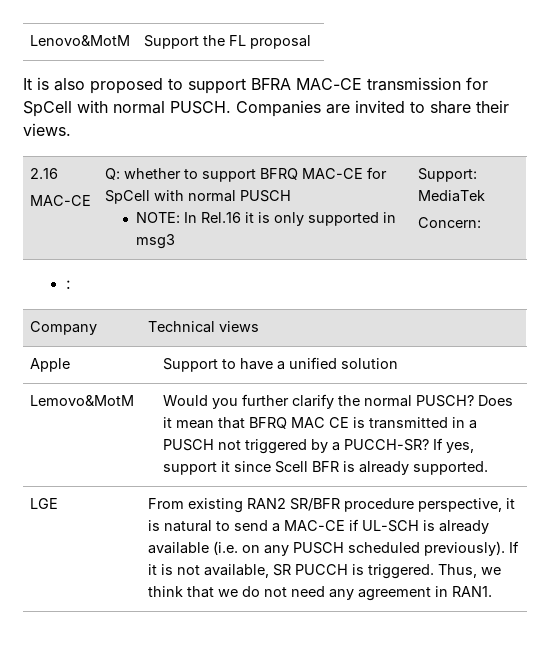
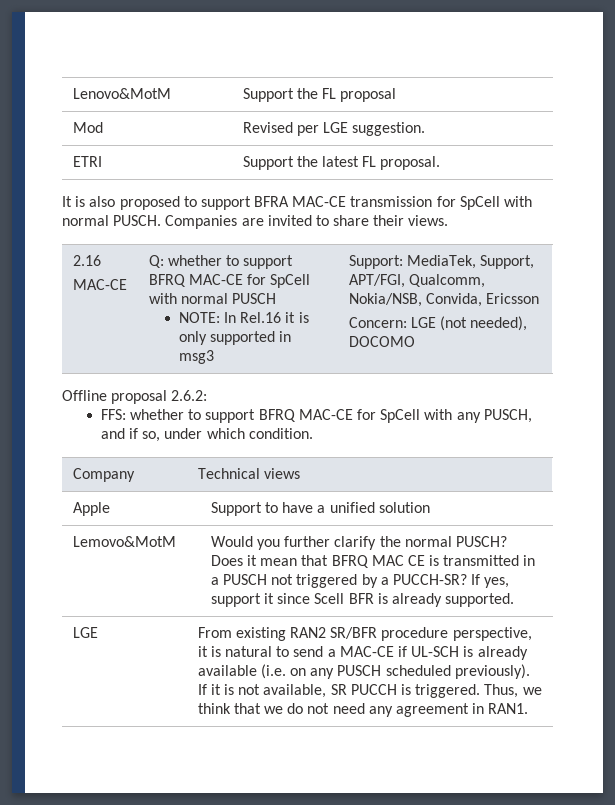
+ Mod | Revised per LGE suggestion.
+ ETRI | Support the latest FL proposal.
  2.16
  MAC-CE | Q: whether to support BFRQ MAC-CE for SpCell with normal PUSCH
- NOTE: In Rel.16 it is only supported in msg3 | Support: MediaTek
- Concern:
- :
+ NOTE: In Rel.16 it is only supported in msg3 | Support: MediaTek, Support, APT/FGI, Qualcomm, Nokia/NSB, Convida, Ericsson
+ Concern: LGE (not needed), DOCOMO
+ Offline proposal 2.6.2:
+ FFS: whether to support BFRQ MAC-CE for SpCell with any PUSCH, and if so, under which condition.

